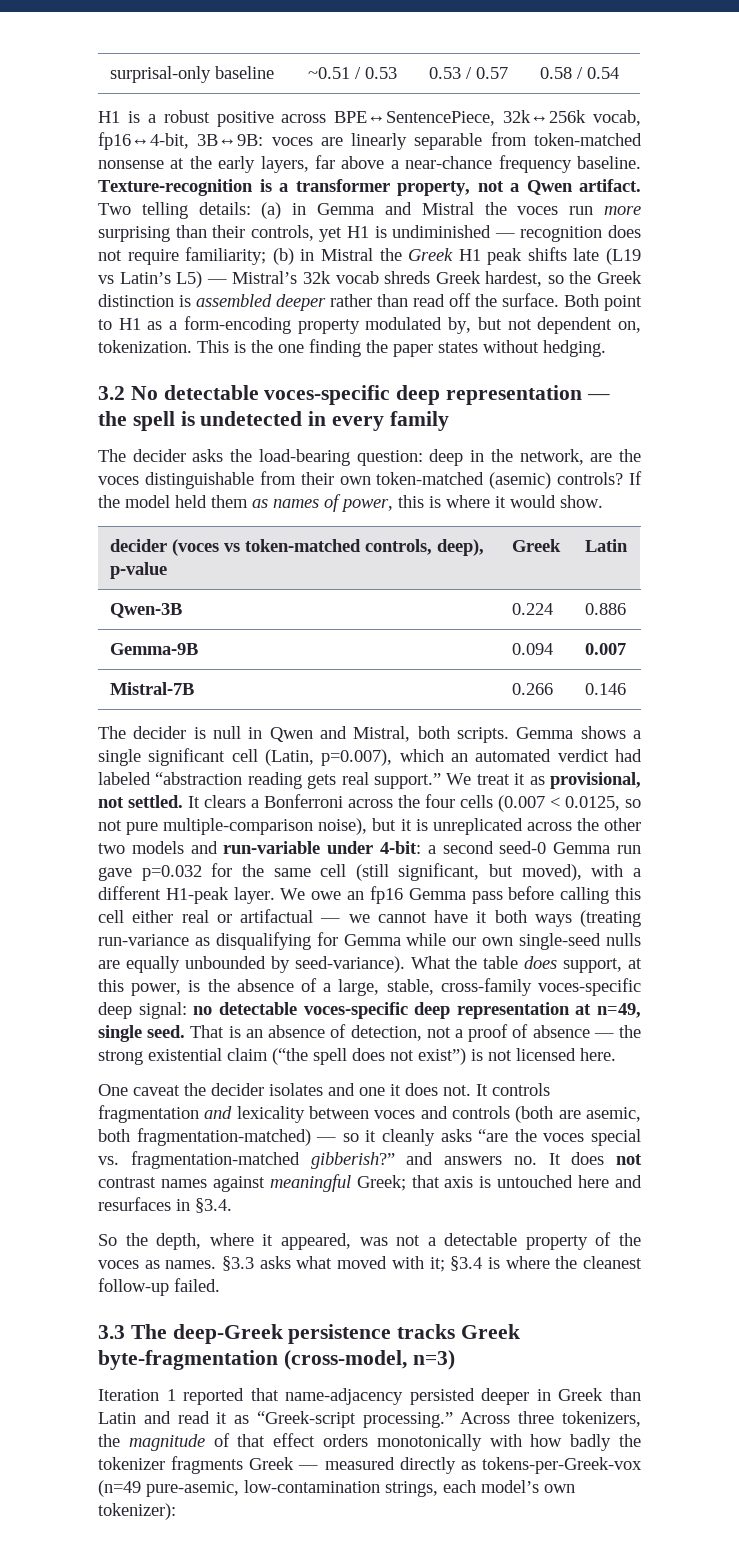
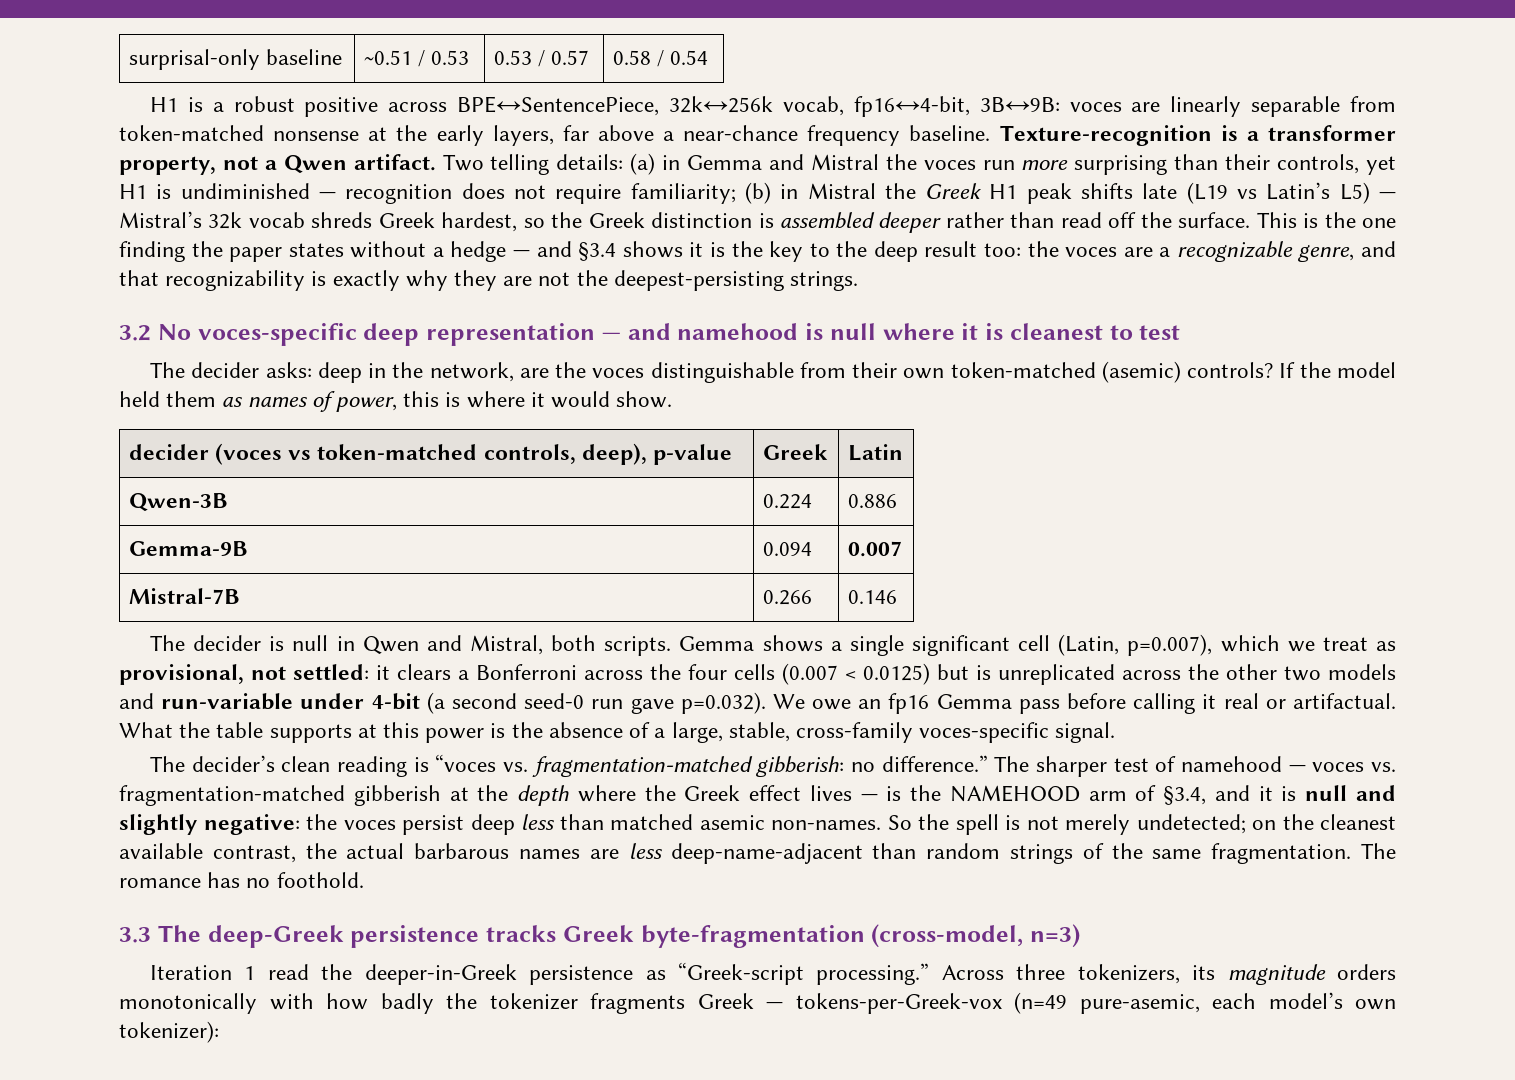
- Both point to H1 as a form-encoding property modulated by, but not dependent on, tokenization.
- This is the one finding the paper states without hedging.
+ This is the one finding the paper states without a hedge — and §3.4 shows it is the key to the deep result too: the voces are a recognizable genre, and that recognizability is exactly why they are not the deepest-persisting strings.
- 3.2 No detectable voces-specific deep representation — the spell is undetected in every family
- The decider asks the load-bearing question: deep in the network, are the voces distinguishable from their own token-matched (asemic) controls?
+ 3.2 No voces-specific deep representation — and namehood is null where it is cleanest to test
+ The decider asks: deep in the network, are the voces distinguishable from their own token-matched (asemic) controls?
- Gemma shows a single significant cell (Latin, p=0.007), which an automated verdict had labeled “abstraction reading gets real support.” We treat it as provisional, not settled. It clears a Bonferroni across the four cells (0.007 < 0.0125, so not pure multiple-comparison noise), but it is unreplicated across the other two models and run-variable under 4-bit: a second seed-0 Gemma run gave p=0.032 for the same cell (still significant, but moved), with a different H1-peak layer. We owe an fp16 Gemma pass before calling this cell either real or artifactual — we cannot have it both ways (treating run-variance as disqualifying for Gemma while our own single-seed nulls are equally unbounded by seed-variance).
+ Gemma shows a single significant cell (Latin, p=0.007), which we treat as provisional, not settled: it clears a Bonferroni across the four cells (0.007 < 0.0125) but is unreplicated across the other two models and run-variable under 4-bit (a second seed-0 run gave p=0.032). We owe an fp16 Gemma pass before calling it real or artifactual.
- What the table does support, at this power, is the absence of a large, stable, cross-family voces-specific deep signal: no detectable voces-specific deep representation at n=49, single seed. That is an absence of detection, not a proof of absence — the strong existential claim (“the spell does not exist”) is not licensed here.
- One caveat the decider isolates and one it does not. It controls fragmentation and lexicality between voces and controls (both are asemic, both fragmentation-matched) — so it cleanly asks “are the voces special vs. fragmentation-matched gibberish?” and answers no. It does not contrast names against meaningful Greek; that axis is untouched here and resurfaces in §3.4.
- So the depth, where it appeared, was not a detectable property of the voces as names. §3.3 asks what moved with it; §3.4 is where the cleanest follow-up failed.
+ What the table supports at this power is the absence of a large, stable, cross-family voces-specific signal.
+ The decider’s clean reading is “voces vs. fragmentation-matched gibberish: no difference.” The sharper test of namehood — voces vs. fragmentation-matched gibberish at the depth where the Greek effect lives — is the NAMEHOOD arm of §3.4, and it is null and slightly negative: the voces persist deep less than matched asemic non-names. So the spell is not merely undetected; on the cleanest available contrast, the actual barbarous names are less deep-name-adjacent than random strings of the same fragmentation. The romance has no foothold.
- Iteration 1 reported that name-adjacency persisted deeper in Greek than Latin and read it as “Greek-script processing.”
+ Iteration 1 read the deeper-in-Greek persistence as “Greek-script processing.”
- Across three tokenizers, the magnitude of that effect orders monotonically with how badly the tokenizer fragments Greek — measured directly as tokens-per-Greek-vox (n=49 pure-asemic, low-contamination strings, each model’s own tokenizer):
+ Across three tokenizers, its magnitude orders monotonically with how badly the tokenizer fragments Greek — tokens-per-Greek-vox (n=49 pure-asemic, each model’s own tokenizer):

